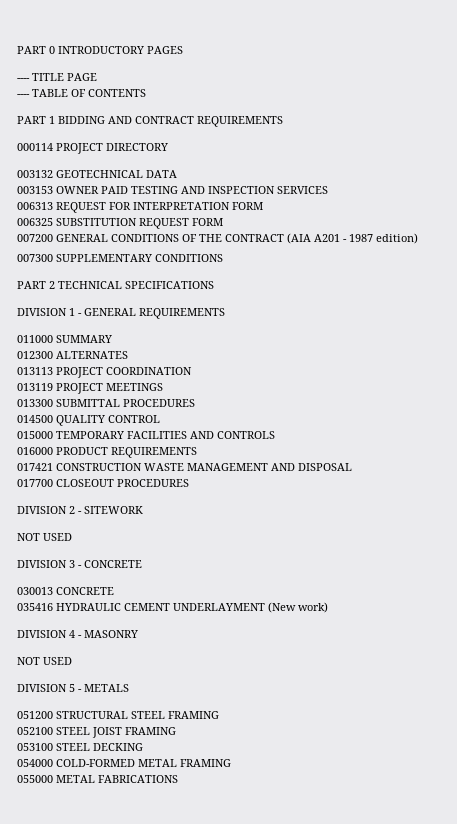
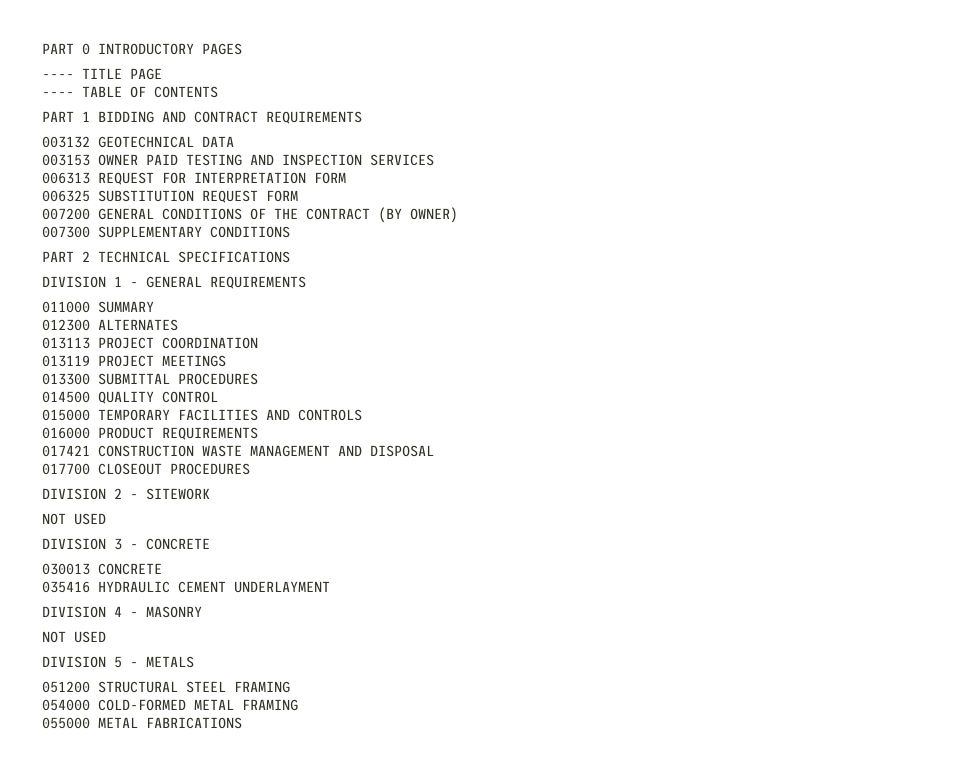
- 000114 PROJECT DIRECTORY
- 007200 GENERAL CONDITIONS OF THE CONTRACT (AIA A201 - 1987 edition)
+ 007200 GENERAL CONDITIONS OF THE CONTRACT (BY OWNER)
- 035416 HYDRAULIC CEMENT UNDERLAYMENT (New work)
+ 035416 HYDRAULIC CEMENT UNDERLAYMENT
- 052100 STEEL JOIST FRAMING
- 053100 STEEL DECKING

